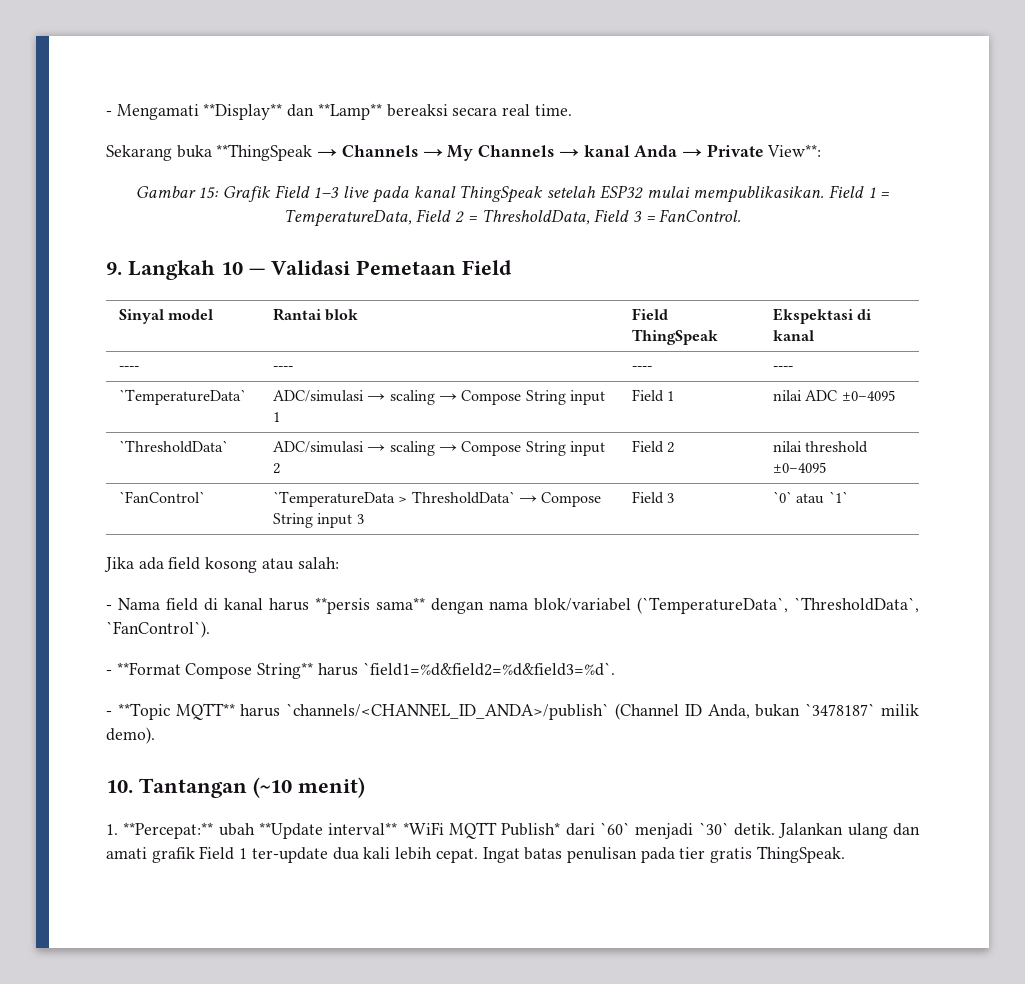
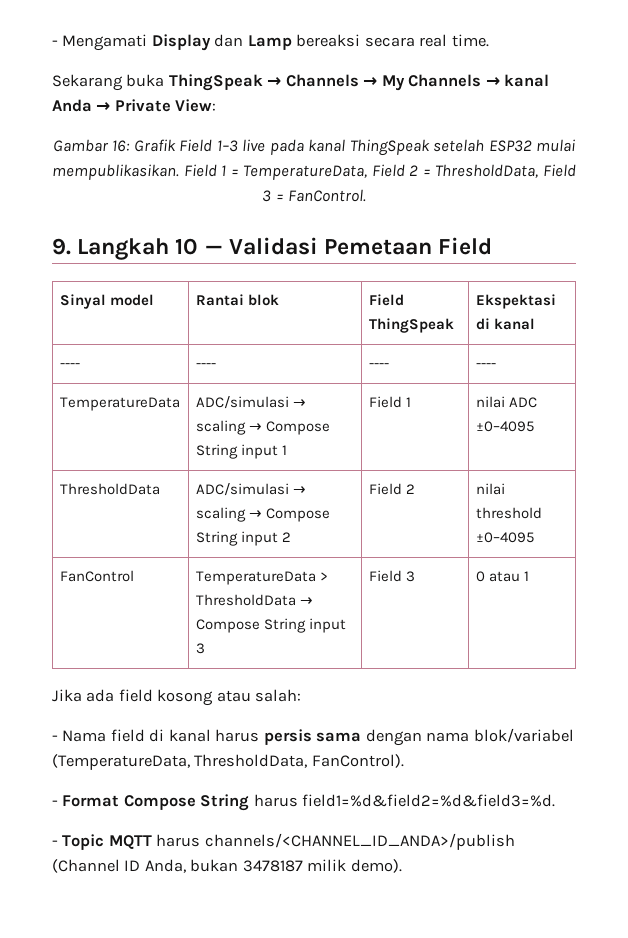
- - Mengamati **Display** dan **Lamp** bereaksi secara real time.
+ - Mengamati Display dan Lamp bereaksi secara real time.
- Sekarang buka **ThingSpeak → Channels → My Channels → kanal Anda → Private View**:
+ Sekarang buka ThingSpeak → Channels → My Channels → kanal Anda → Private View:
- Gambar 15: Grafik Field 1–3 live pada kanal ThingSpeak setelah ESP32 mulai mempublikasikan.
+ Gambar 16: Grafik Field 1–3 live pada kanal ThingSpeak setelah ESP32 mulai mempublikasikan.
- `TemperatureData` | ADC/simulasi → scaling → Compose String input 1 | Field 1 | nilai ADC ±0–4095
+ TemperatureData | ADC/simulasi → scaling → Compose String input 1 | Field 1 | nilai ADC ±0–4095
- `ThresholdData` | ADC/simulasi → scaling → Compose String input 2 | Field 2 | nilai threshold ±0–4095
+ ThresholdData | ADC/simulasi → scaling → Compose String input 2 | Field 2 | nilai threshold ±0–4095
- `FanControl` | `TemperatureData > ThresholdData` → Compose String input 3 | Field 3 | `0` atau `1`
+ FanControl | TemperatureData > ThresholdData → Compose String input 3 | Field 3 | 0 atau 1
- - Nama field di kanal harus **persis sama** dengan nama blok/variabel (`TemperatureData`, `ThresholdData`, `FanControl`).
- - **Format Compose String** harus `field1=%d&field2=%d&field3=%d`.
- - **Topic MQTT** harus `channels/<CHANNEL_ID_ANDA>/publish` (Channel ID Anda, bukan `3478187` milik demo).
+ - Nama field di kanal harus persis sama dengan nama blok/variabel (TemperatureData, ThresholdData, FanControl).
+ - Format Compose String harus field1=%d&field2=%d&field3=%d.
+ - Topic MQTT harus channels/<CHANNEL_ID_ANDA>/publish (Channel ID Anda, bukan 3478187 milik demo).
- 10. Tantangan (~10 menit)
- 1. **Percepat:** ubah **Update interval** *WiFi MQTT Publish* dari `60` menjadi `30` detik. Jalankan ulang dan amati grafik Field 1 ter-update dua kali lebih cepat. Ingat batas penulisan pada tier gratis ThingSpeak.

